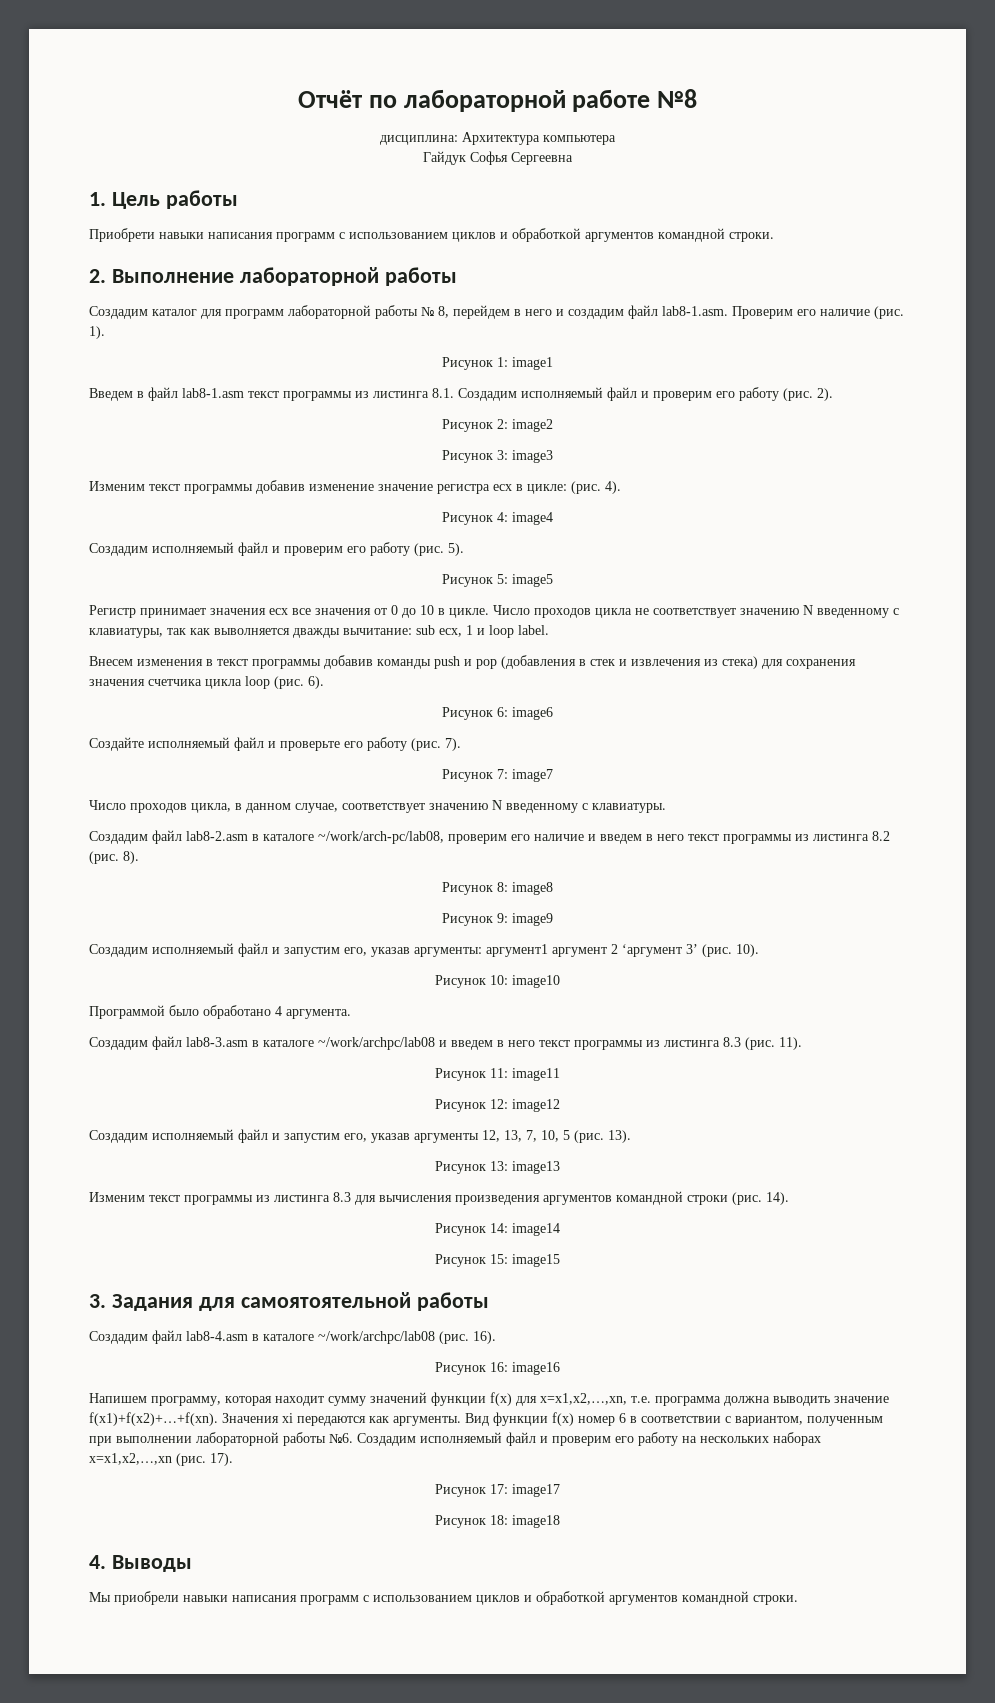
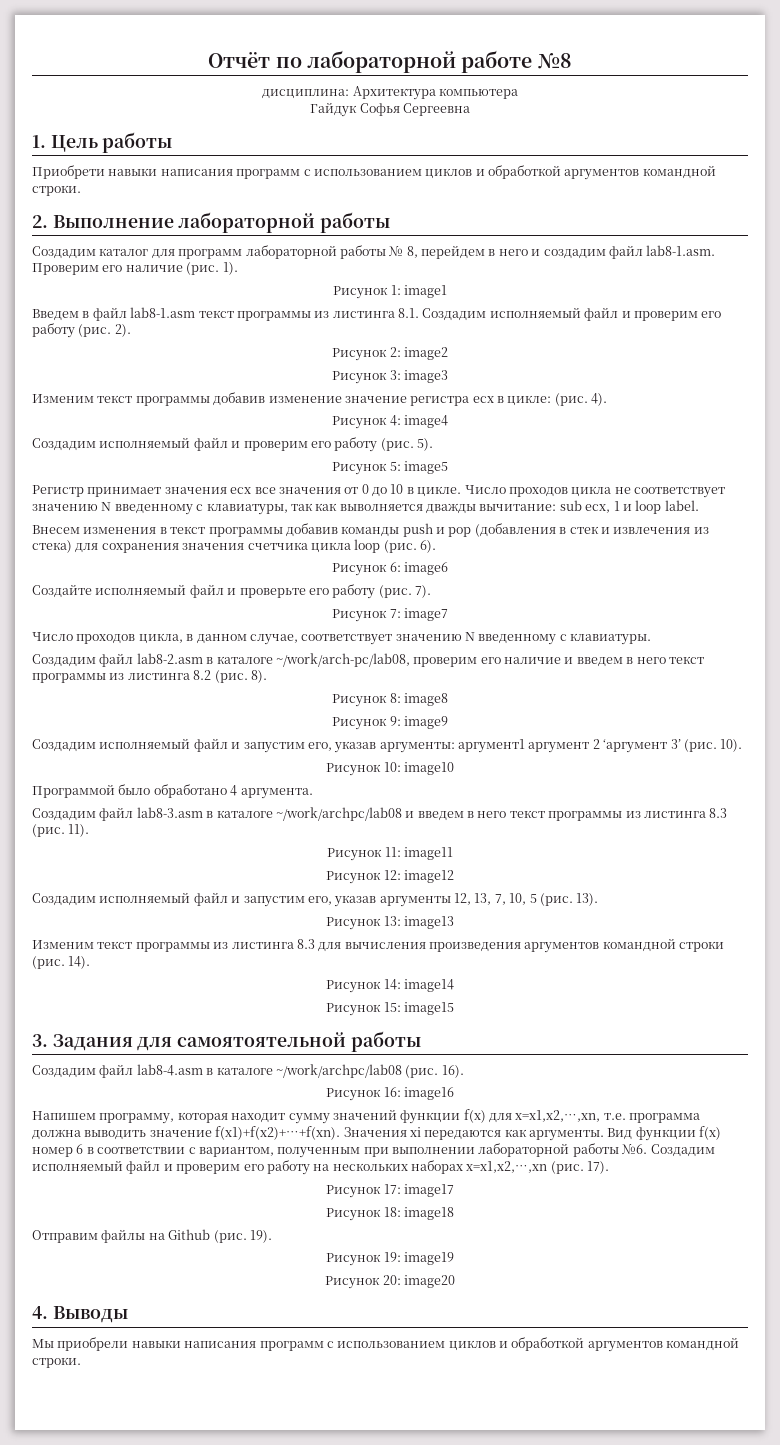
+ Отправим файлы на Github (рис. 19).
+ Рисунок 19: image19
+ Рисунок 20: image20

